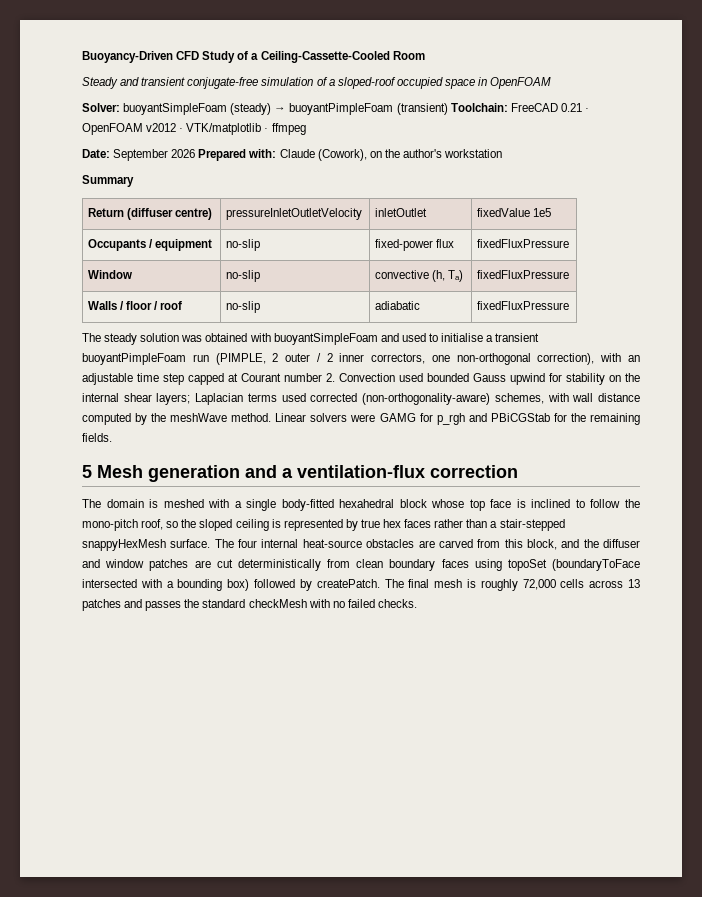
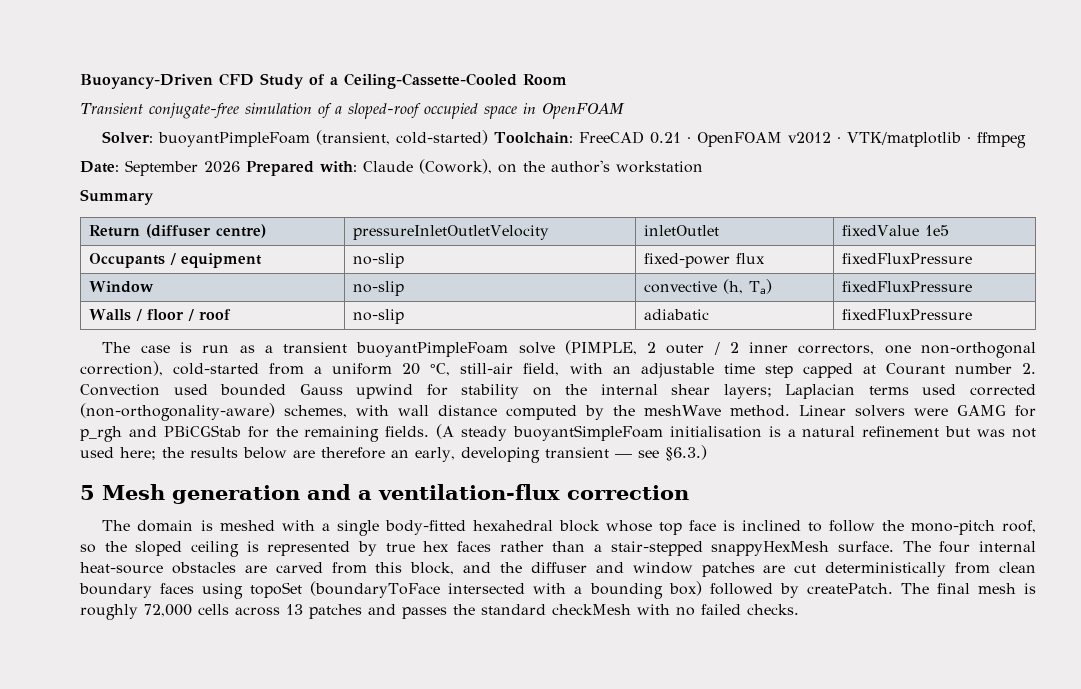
- Steady and transient conjugate-free simulation of a sloped-roof occupied space in OpenFOAM
+ Transient conjugate-free simulation of a sloped-roof occupied space in OpenFOAM
- Solver: buoyantSimpleFoam (steady) → buoyantPimpleFoam (transient) Toolchain: FreeCAD 0.21 · OpenFOAM v2012 · VTK/matplotlib · ffmpeg
+ Solver: buoyantPimpleFoam (transient, cold-started) Toolchain: FreeCAD 0.21 · OpenFOAM v2012 · VTK/matplotlib · ffmpeg
- The steady solution was obtained with buoyantSimpleFoam and used to initialise a transient buoyantPimpleFoam run (PIMPLE, 2 outer / 2 inner correctors, one non-orthogonal correction), with an adjustable time step capped at Courant number 2. Convection used bounded Gauss upwind for stability on the internal shear layers; Laplacian terms used corrected (non-orthogonality-aware) schemes, with wall distance computed by the meshWave method.
+ The case is run as a transient buoyantPimpleFoam solve (PIMPLE, 2 outer / 2 inner correctors, one non-orthogonal correction), cold-started from a uniform 20 °C, still-air field, with an adjustable time step capped at Courant number 2. Convection used bounded Gauss upwind for stability on the internal shear layers; Laplacian terms used corrected (non-orthogonality-aware) schemes, with wall distance computed by the meshWave method.
+ (A steady buoyantSimpleFoam initialisation is a natural refinement but was not used here; the results below are therefore an early, developing transient — see §6.3.)

